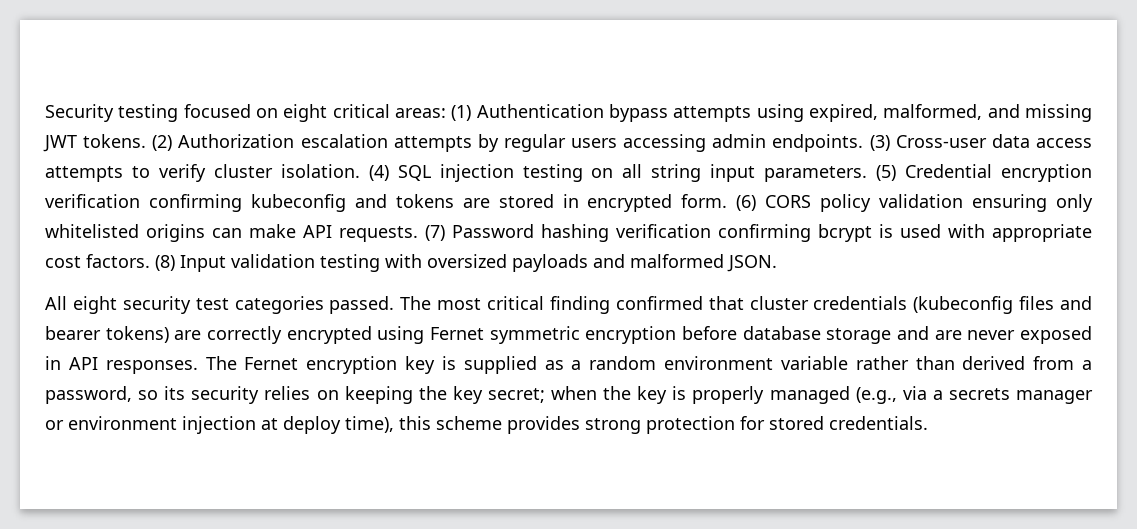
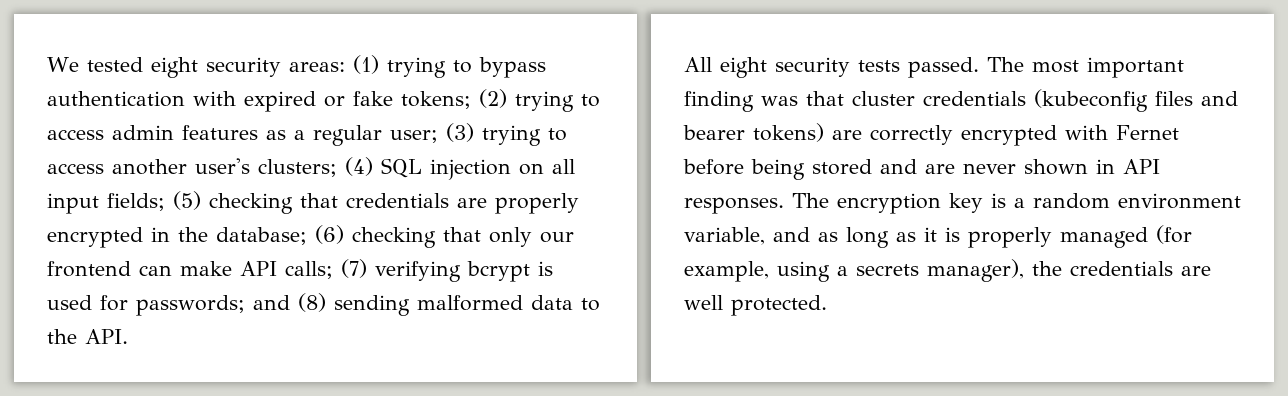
- Security testing focused on eight critical areas: (1) Authentication bypass attempts using expired, malformed, and missing JWT tokens. (2) Authorization escalation attempts by regular users accessing admin endpoints. (3) Cross-user data access attempts to verify cluster isolation. (4) SQL injection testing on all string input parameters. (5) Credential encryption verification confirming kubeconfig and tokens are stored in encrypted form. (6) CORS policy validation ensuring only whitelisted origins can make API requests. (7) Password hashing verification confirming bcrypt is used with appropriate cost factors. (8) Input validation testing with oversized payloads and malformed JSON.
+ We tested eight security areas: (1) trying to bypass authentication with expired or fake tokens; (2) trying to access admin features as a regular user; (3) trying to access another user's clusters; (4) SQL injection on all input fields; (5) checking that credentials are properly encrypted in the database; (6) checking that only our frontend can make API calls; (7) verifying bcrypt is used for passwords; and (8) sending malformed data to the API.
- All eight security test categories passed.
+ All eight security tests passed.
- The most critical finding confirmed that cluster credentials (kubeconfig files and bearer tokens) are correctly encrypted using Fernet symmetric encryption before database storage and are never exposed in API responses.
+ The most important finding was that cluster credentials (kubeconfig files and bearer tokens) are correctly encrypted with Fernet before being stored and are never shown in API responses.
- The Fernet encryption key is supplied as a random environment variable rather than derived from a password, so its security relies on keeping the key secret; when the key is properly managed (e.g., via a secrets manager or environment injection at deploy time), this scheme provides strong protection for stored credentials.
+ The encryption key is a random environment variable, and as long as it is properly managed (for example, using a secrets manager), the credentials are well protected.

